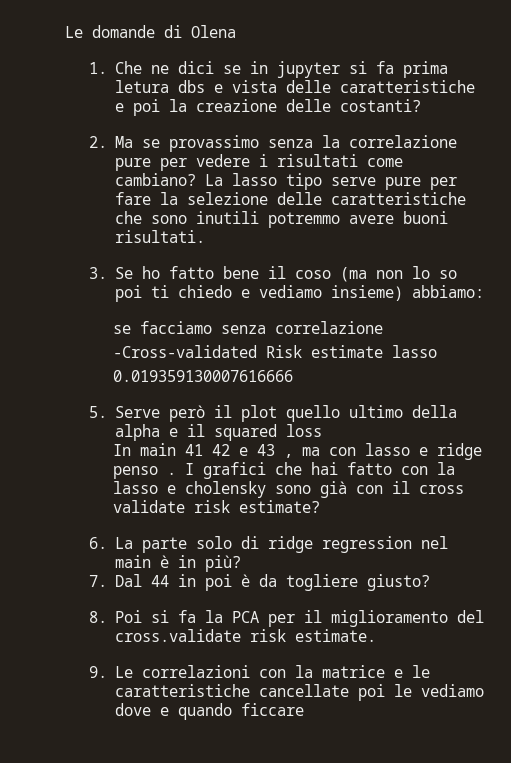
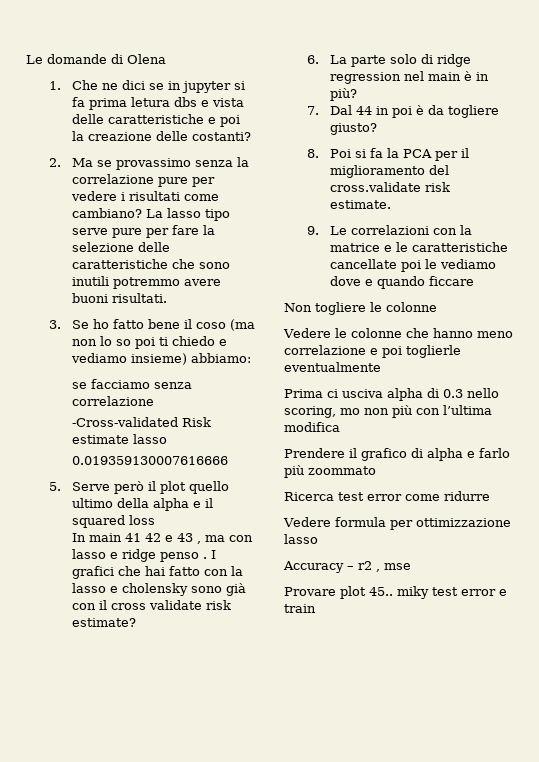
+ Non togliere le colonne
+ Vedere le colonne che hanno meno correlazione e poi toglierle eventualmente
+ Prima ci usciva alpha di 0.3 nello scoring, mo non più con l’ultima modifica
+ Prendere il grafico di alpha e farlo più zoommato
+ Ricerca test error come ridurre
+ Vedere formula per ottimizzazione lasso
+ Accuracy – r2 , mse
+ Provare plot 45.. miky test error e train

